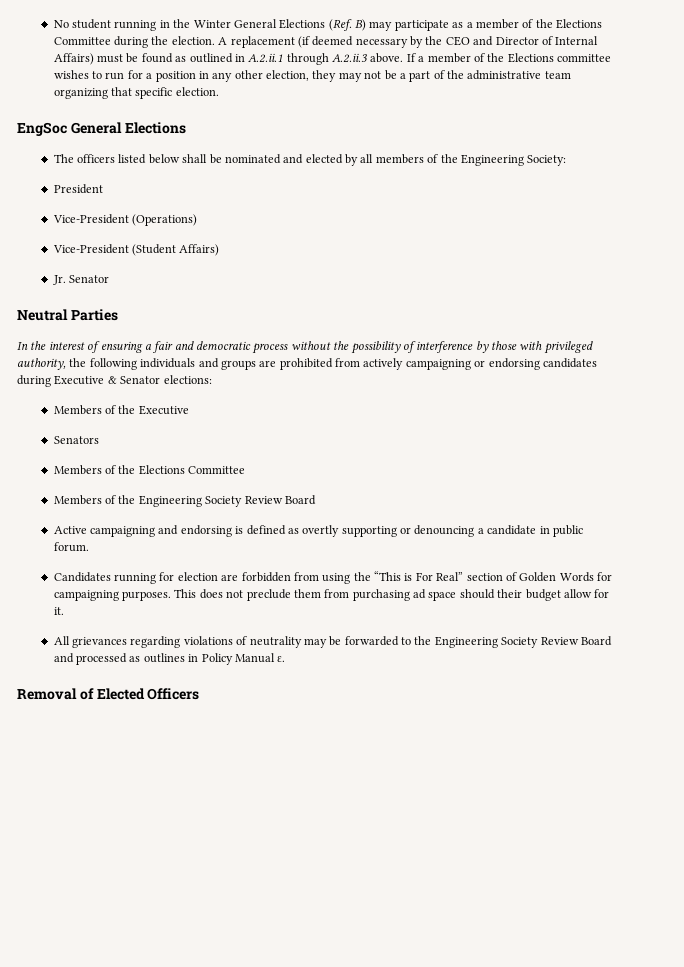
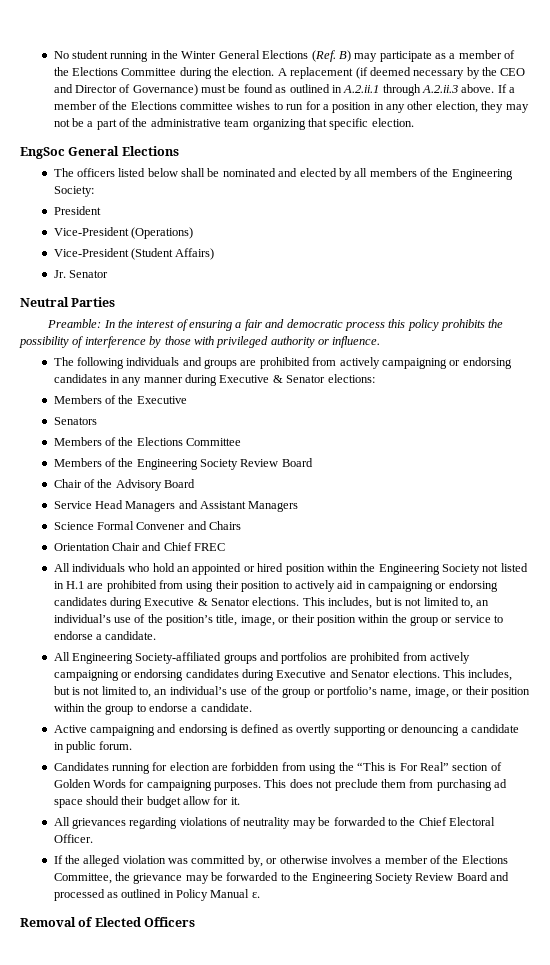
- A replacement (if deemed necessary by the CEO and Director of Internal Affairs) must be found as outlined in A.2.ii.1 through A.2.ii.3 above.
+ A replacement (if deemed necessary by the CEO and Director of Governance) must be found as outlined in A.2.ii.1 through A.2.ii.3 above.
- In the interest of ensuring a fair and democratic process without the possibility of interference by those with privileged authority, the following individuals and groups are prohibited from actively campaigning or endorsing candidates during Executive & Senator elections:
+ Preamble: In the interest of ensuring a fair and democratic process this policy prohibits the possibility of interference by those with privileged authority or influence.
+ The following individuals and groups are prohibited from actively campaigning or endorsing candidates in any manner during Executive & Senator elections:
+ Chair of the Advisory Board
+ Service Head Managers and Assistant Managers
+ Science Formal Convener and Chairs
+ Orientation Chair and Chief FREC
+ All individuals who hold an appointed or hired position within the Engineering Society not listed in H.1 are prohibited from using their position to actively aid in campaigning or endorsing candidates during Executive & Senator elections. This includes, but is not limited to, an individual’s use of the position’s title, image, or their position within the group or service to endorse a candidate.
+ All Engineering Society-affiliated groups and portfolios are prohibited from actively campaigning or endorsing candidates during Executive and Senator elections. This includes, but is not limited to, an individual’s use of the group or portfolio’s name, image, or their position within the group to endorse a candidate.
- All grievances regarding violations of neutrality may be forwarded to the Engineering Society Review Board and processed as outlines in Policy Manual ε.
+ All grievances regarding violations of neutrality may be forwarded to the Chief Electoral Officer.
+ If the alleged violation was committed by, or otherwise involves a member of the Elections Committee, the grievance may be forwarded to the Engineering Society Review Board and processed as outlined in Policy Manual ε.

